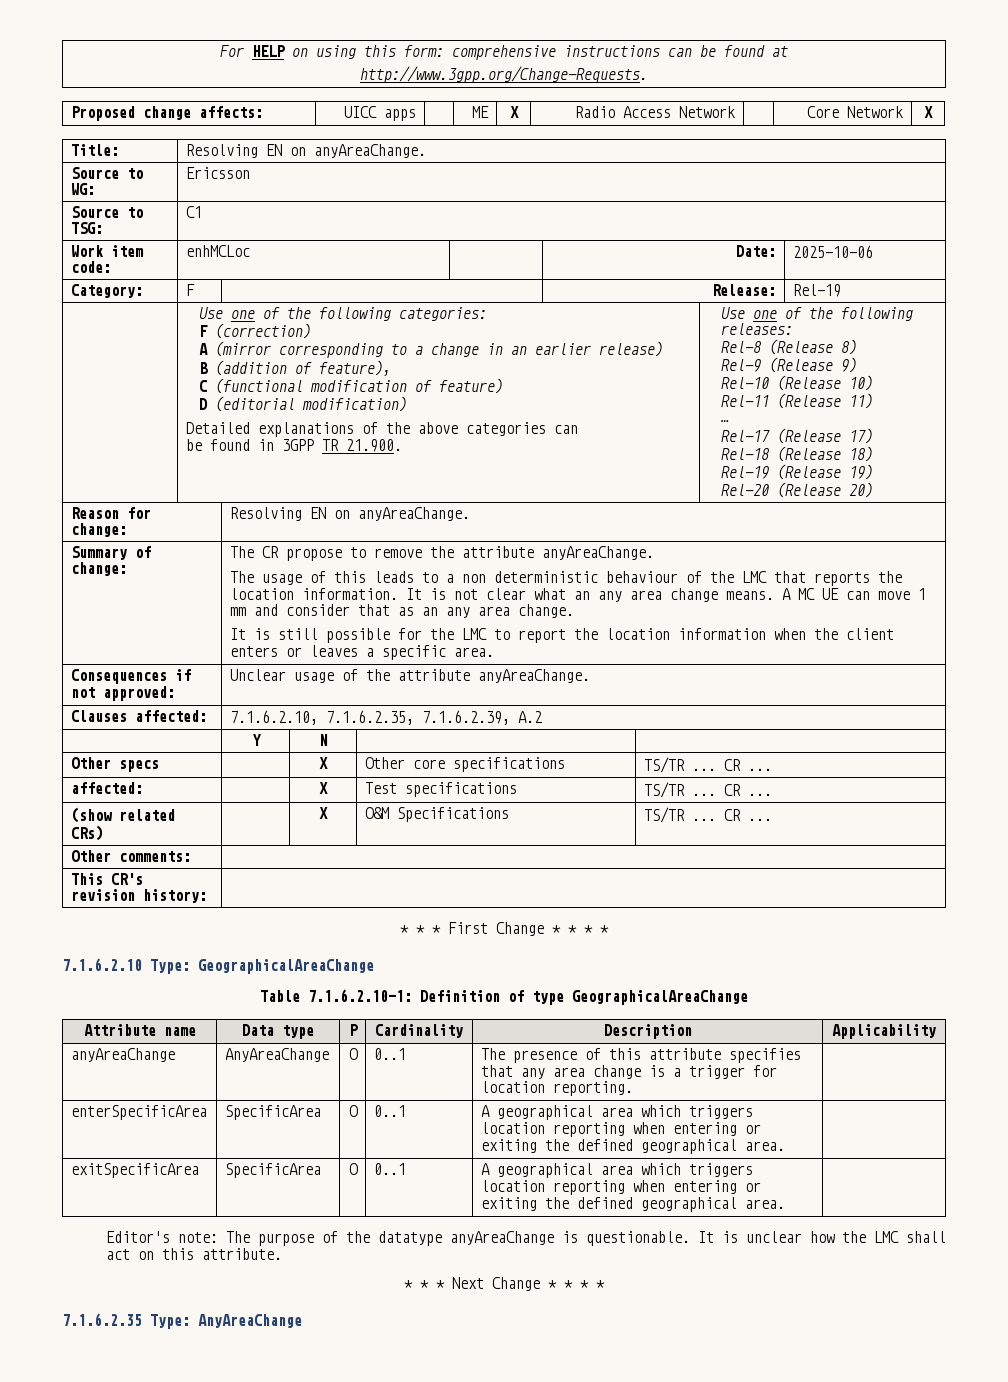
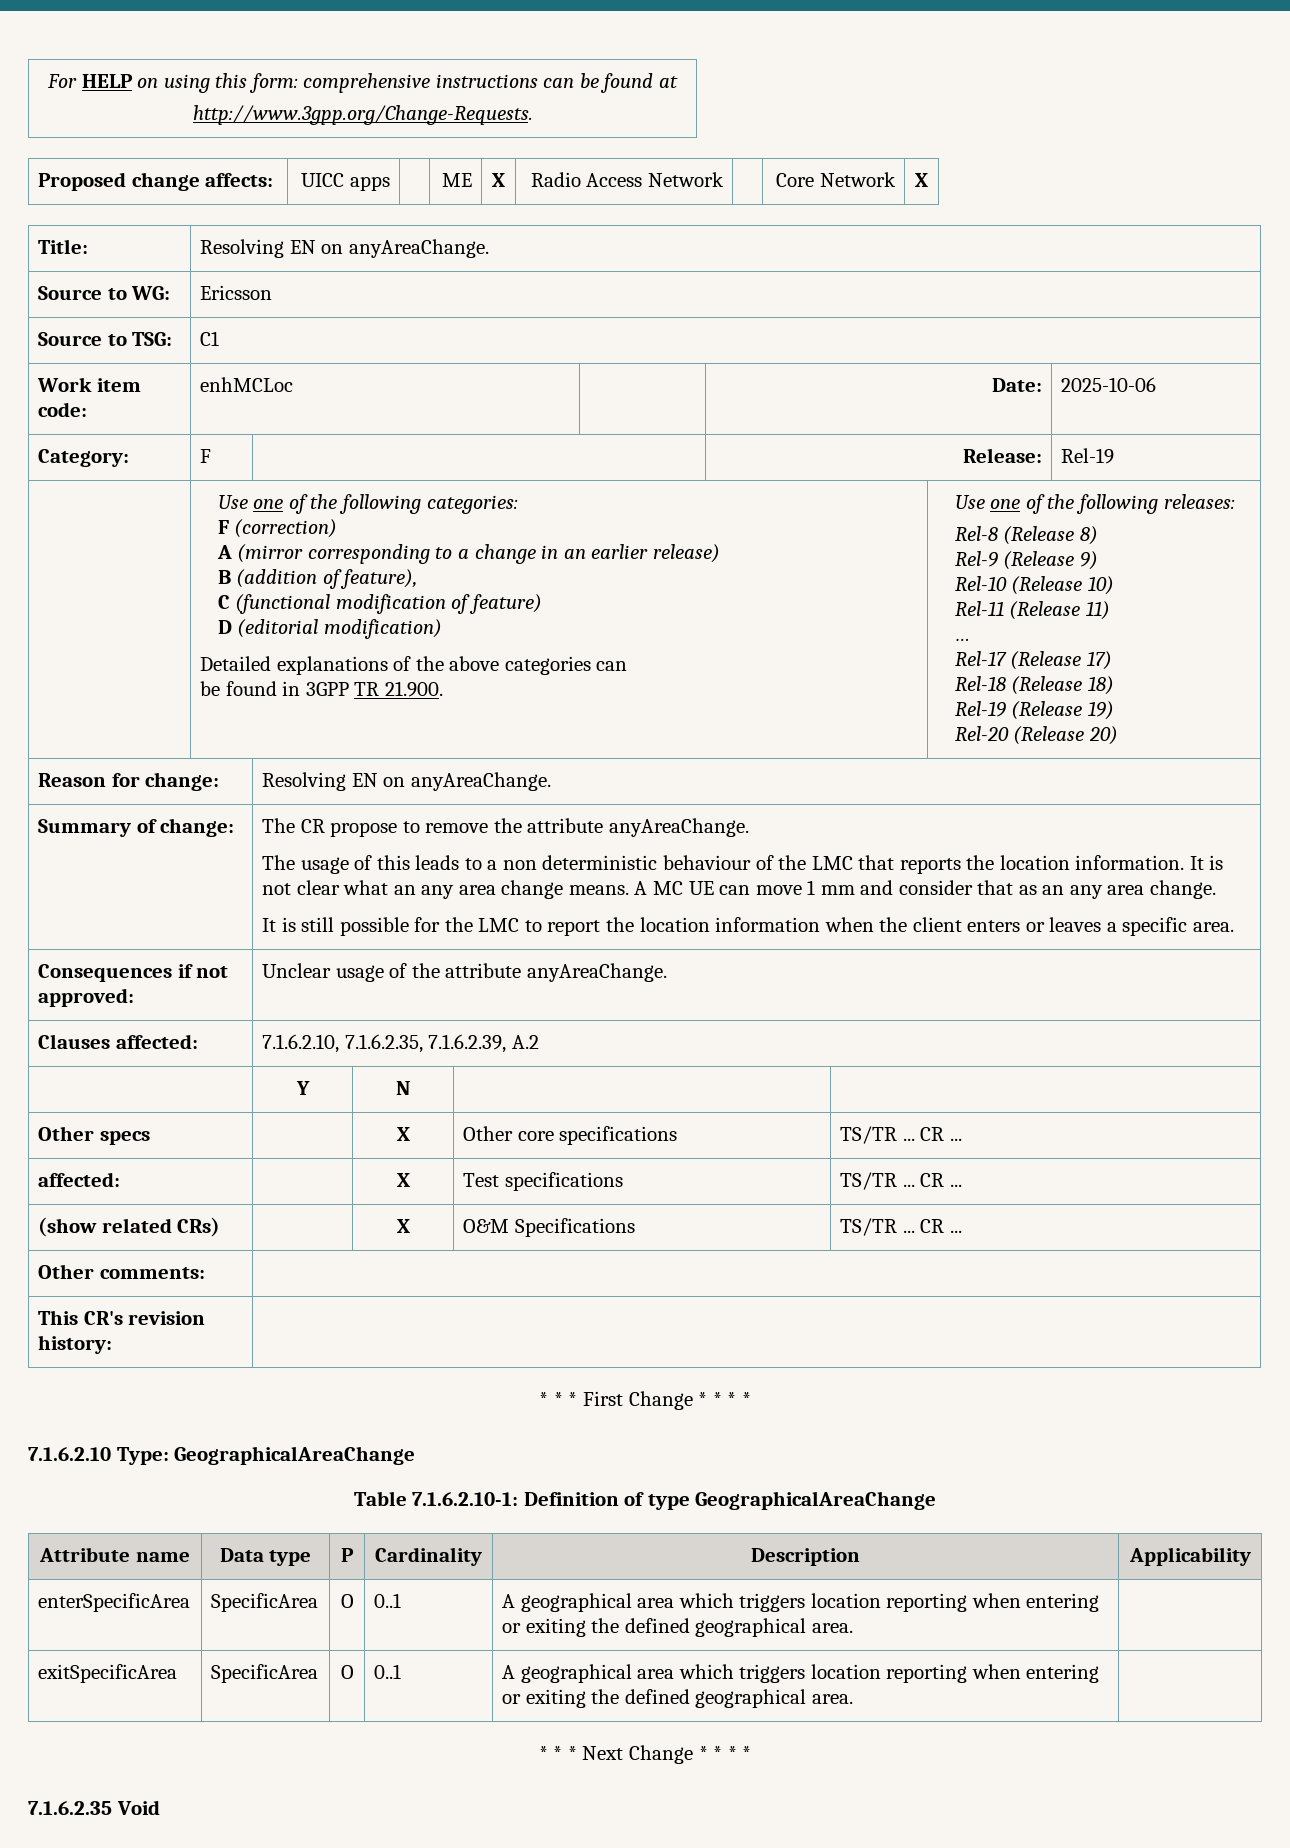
- anyAreaChange | AnyAreaChange | O | 0..1 | The presence of this attribute specifies that any area change is a trigger for location reporting. |
- Editor's note: The purpose of the datatype anyAreaChange is questionable. It is unclear how the LMC shall act on this attribute.
- 7.1.6.2.35 Type: AnyAreaChange
+ 7.1.6.2.35 Void

